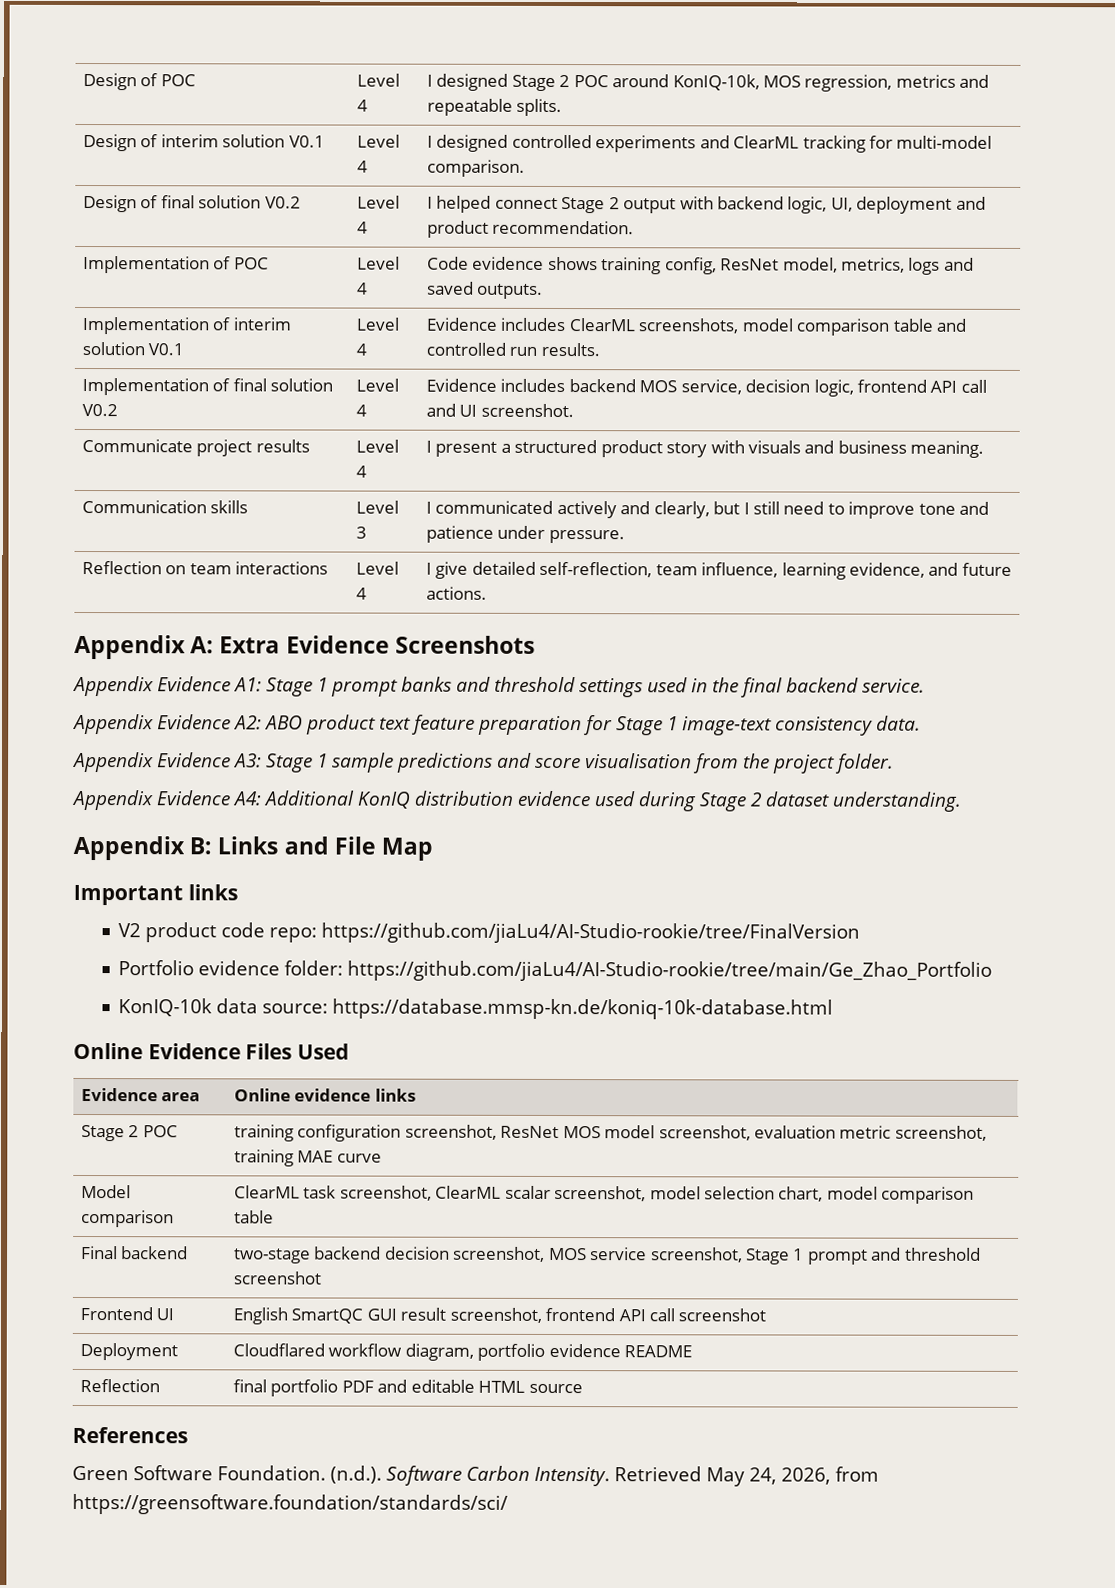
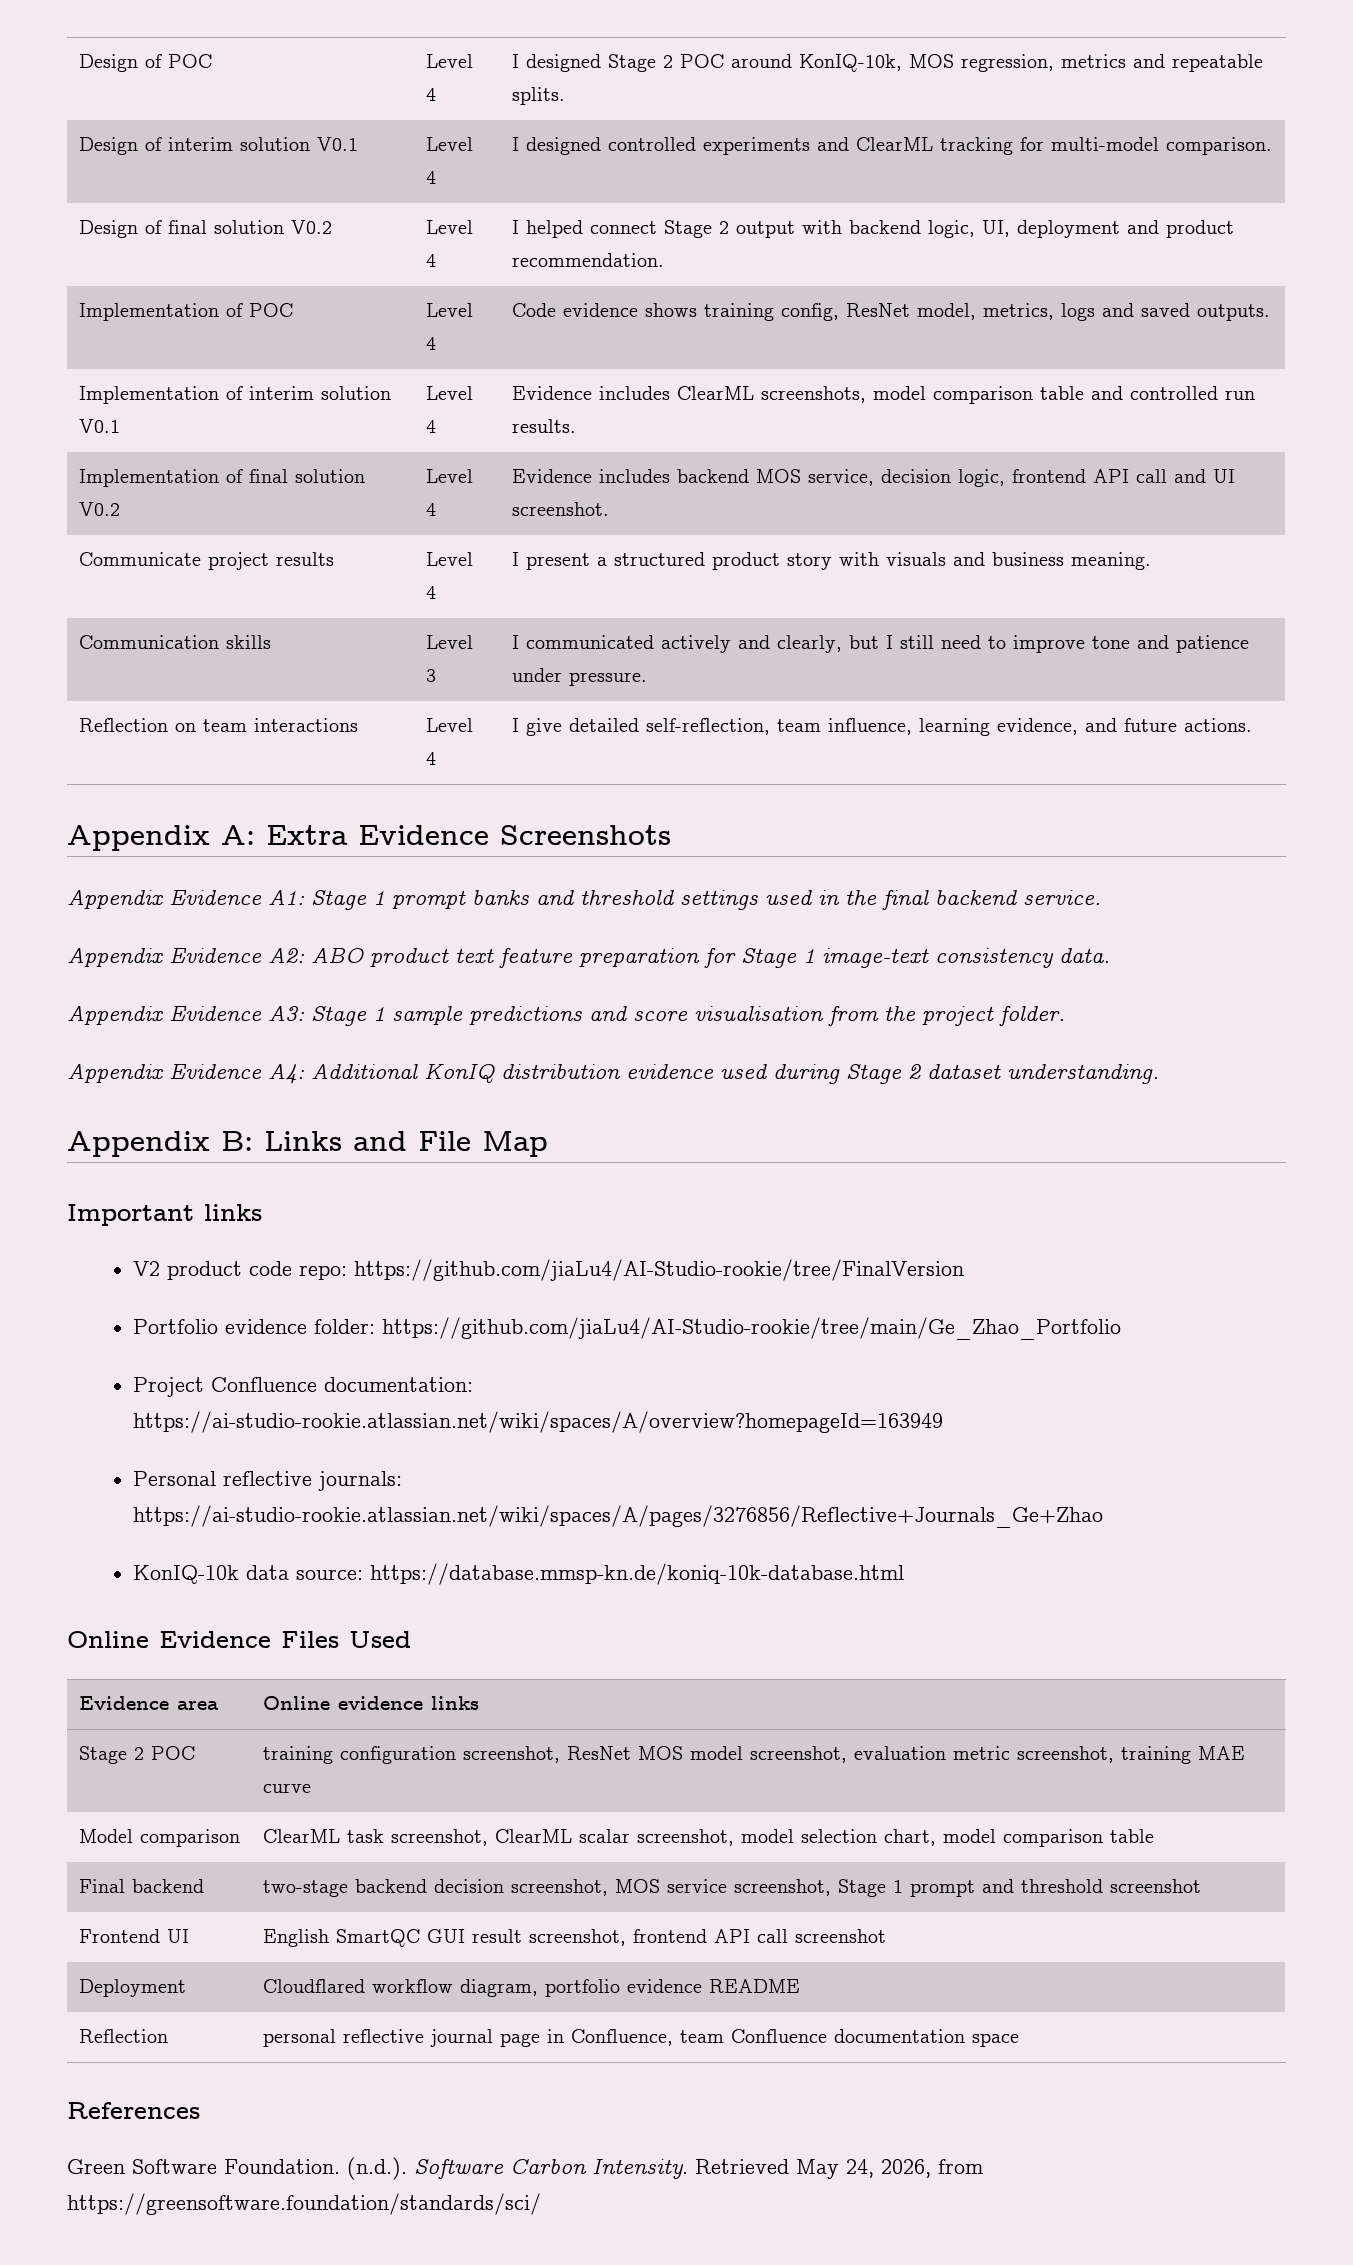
+ Project Confluence documentation: https://ai-studio-rookie.atlassian.net/wiki/spaces/A/overview?homepageId=163949
+ Personal reflective journals: https://ai-studio-rookie.atlassian.net/wiki/spaces/A/pages/3276856/Reflective+Journals_Ge+Zhao
- Reflection | final portfolio PDF and editable HTML source
+ Reflection | personal reflective journal page in Confluence, team Confluence documentation space

